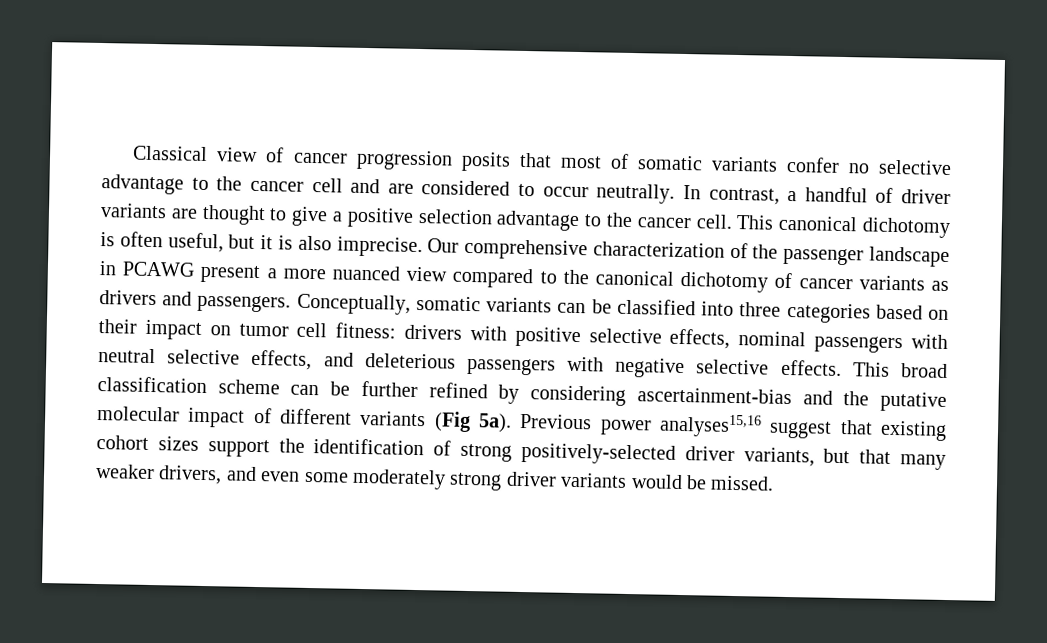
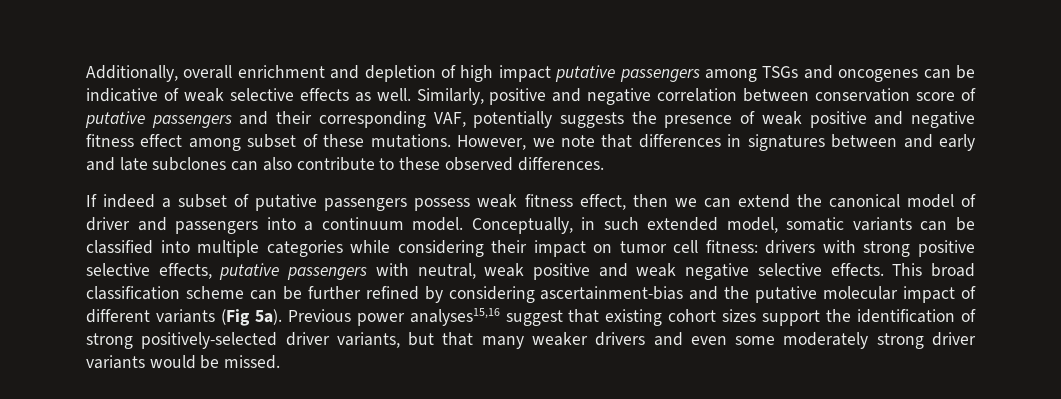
- Classical view of cancer progression posits that most of somatic variants confer no selective advantage to the cancer cell and are considered to occur neutrally. In contrast, a handful of driver variants are thought to give a positive selection advantage to the cancer cell. This canonical dichotomy is often useful, but it is also imprecise. Our comprehensive characterization of the passenger landscape in PCAWG present a more nuanced view compared to the canonical dichotomy of cancer variants as drivers and passengers. Conceptually, somatic variants can be classified into three categories based on their impact on tumor cell fitness: drivers with positive selective effects, nominal passengers with neutral selective effects, and deleterious passengers with negative selective effects.
+ Additionally, overall enrichment and depletion of high impact putative passengers among TSGs and oncogenes can be indicative of weak selective effects as well. Similarly, positive and negative correlation between conservation score of putative passengers and their corresponding VAF, potentially suggests the presence of weak positive and negative fitness effect among subset of these mutations. However, we note that differences in signatures between and early and late subclones can also contribute to these observed differences.
+ If indeed a subset of putative passengers possess weak fitness effect, then we can extend the canonical model of driver and passengers into a continuum model. Conceptually, in such extended model, somatic variants can be classified into multiple categories while considering their impact on tumor cell fitness: drivers with strong positive selective effects, putative passengers with neutral, weak positive and weak negative selective effects.
- Previous power analyses15,16 suggest that existing cohort sizes support the identification of strong positively-selected driver variants, but that many weaker drivers, and even some moderately strong driver variants would be missed.
+ Previous power analyses15,16 suggest that existing cohort sizes support the identification of strong positively-selected driver variants, but that many weaker drivers and even some moderately strong driver variants would be missed.

